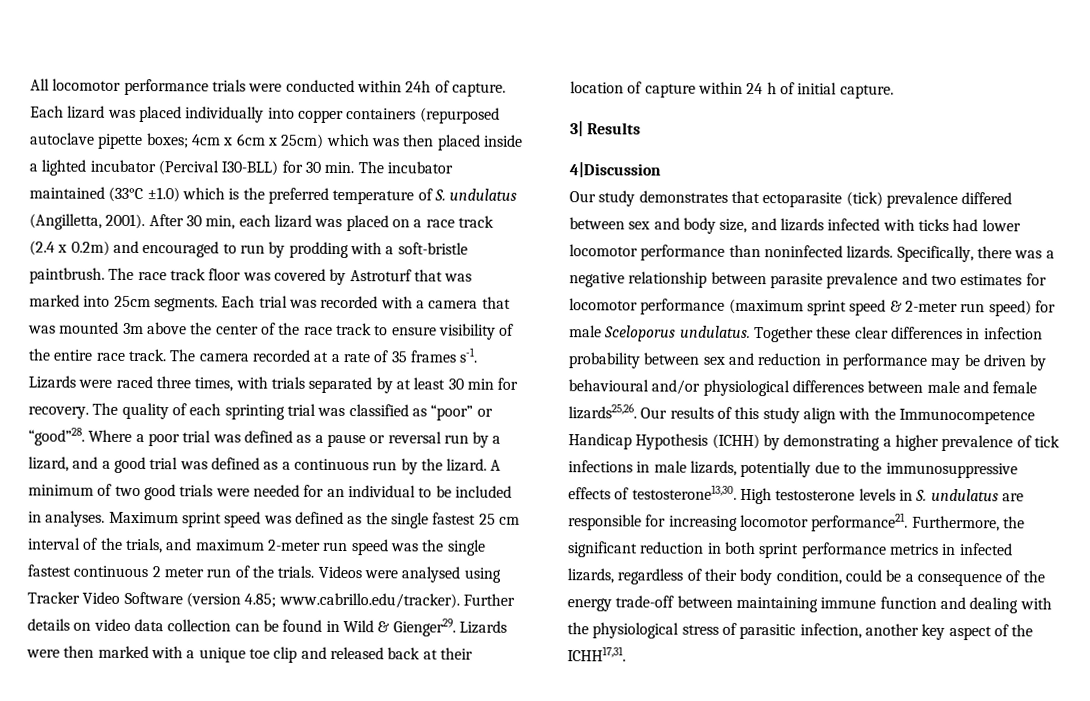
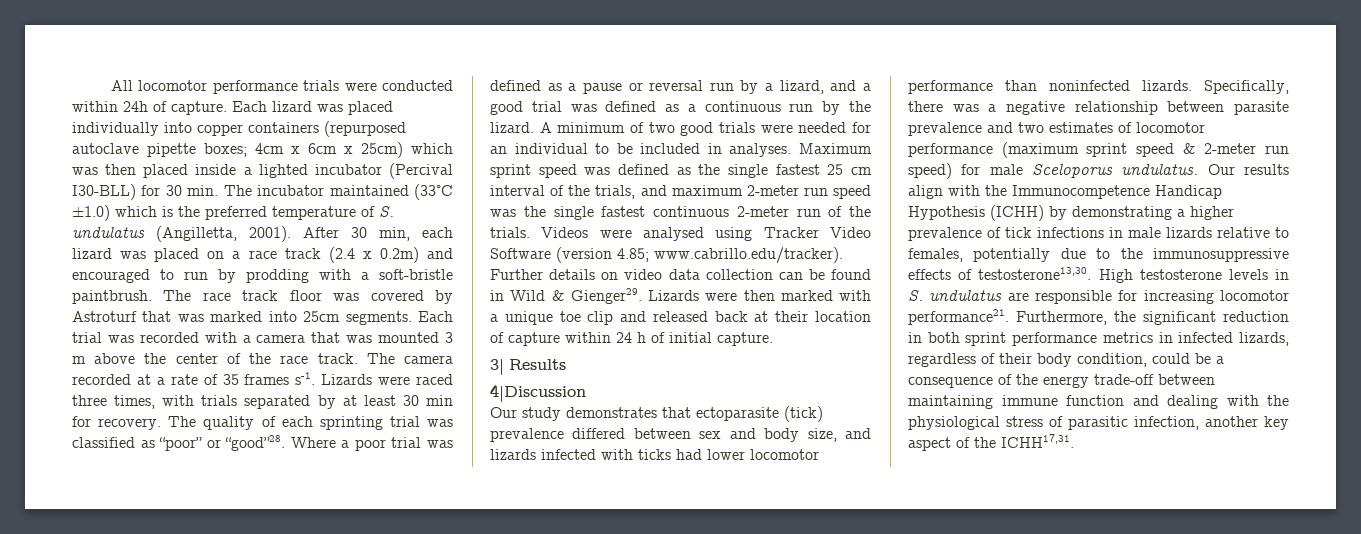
- Each trial was recorded with a camera that was mounted 3m above the center of the race track to ensure visibility of the entire race track.
+ Each trial was recorded with a camera that was mounted 3 m above the center of the race track.
- Maximum sprint speed was defined as the single fastest 25 cm interval of the trials, and maximum 2-meter run speed was the single fastest continuous 2 meter run of the trials.
+ Maximum sprint speed was defined as the single fastest 25 cm interval of the trials, and maximum 2-meter run speed was the single fastest continuous 2-meter run of the trials.
- Specifically, there was a negative relationship between parasite prevalence and two estimates for locomotor performance (maximum sprint speed & 2-meter run speed) for male Sceloporus undulatus.
+ Specifically, there was a negative relationship between parasite prevalence and two estimates of locomotor performance (maximum sprint speed & 2-meter run speed) for male Sceloporus undulatus.
- Together these clear differences in infection probability between sex and reduction in performance may be driven by behavioural and/or physiological differences between male and female lizards25,26. Our results of this study align with the Immunocompetence Handicap Hypothesis (ICHH) by demonstrating a higher prevalence of tick infections in male lizards, potentially due to the immunosuppressive effects of testosterone13,30.
+ Our results align with the Immunocompetence Handicap Hypothesis (ICHH) by demonstrating a higher prevalence of tick infections in male lizards relative to females, potentially due to the immunosuppressive effects of testosterone13,30.

